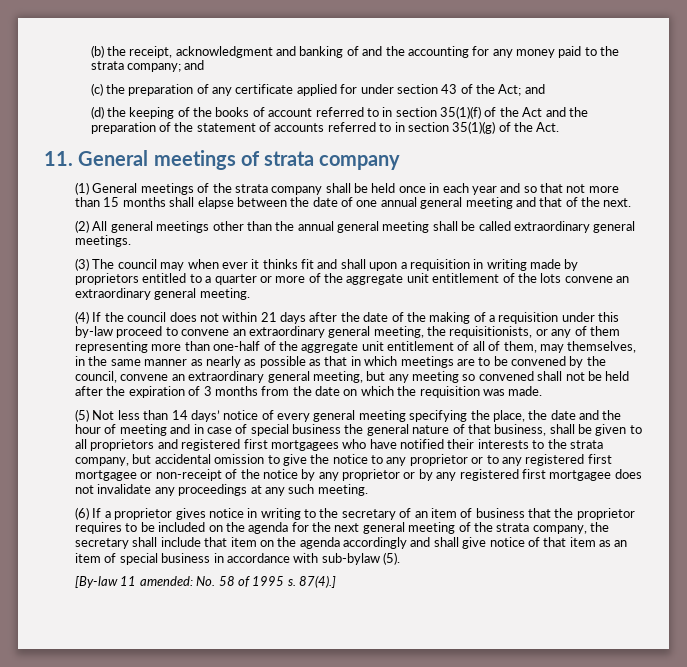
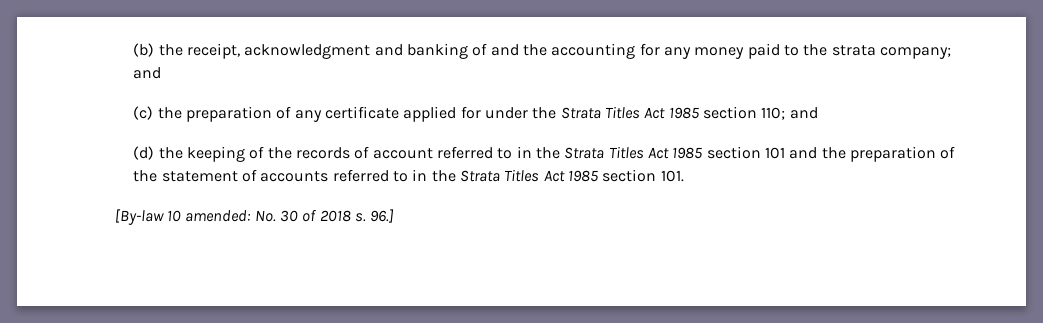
- (c) the preparation of any certificate applied for under section 43 of the Act; and
+ (c) the preparation of any certificate applied for under the Strata Titles Act 1985 section 110; and
- (d) the keeping of the books of account referred to in section 35(1)(f) of the Act and the preparation of the statement of accounts referred to in section 35(1)(g) of the Act.
- 11. General meetings of strata company
- (1) General meetings of the strata company shall be held once in each year and so that not more than 15 months shall elapse between the date of one annual general meeting and that of the next.
- (2) All general meetings other than the annual general meeting shall be called extraordinary general meetings.
- (3) The council may when ever it thinks fit and shall upon a requisition in writing made by proprietors entitled to a quarter or more of the aggregate unit entitlement of the lots convene an extraordinary general meeting.
- (4) If the council does not within 21 days after the date of the making of a requisition under this by-law proceed to convene an extraordinary general meeting, the requisitionists, or any of them representing more than one-half of the aggregate unit entitlement of all of them, may themselves, in the same manner as nearly as possible as that in which meetings are to be convened by the council, convene an extraordinary general meeting, but any meeting so convened shall not be held after the expiration of 3 months from the date on which the requisition was made.
- (5) Not less than 14 days’ notice of every general meeting specifying the place, the date and the hour of meeting and in case of special business the general nature of that business, shall be given to all proprietors and registered first mortgagees who have notified their interests to the strata company, but accidental omission to give the notice to any proprietor or to any registered first mortgagee or non-receipt of the notice by any proprietor or by any registered first mortgagee does not invalidate any proceedings at any such meeting.
- (6) If a proprietor gives notice in writing to the secretary of an item of business that the proprietor requires to be included on the agenda for the next general meeting of the strata company, the secretary shall include that item on the agenda accordingly and shall give notice of that item as an item of special business in accordance with sub-bylaw (5).
+ (d) the keeping of the records of account referred to in the Strata Titles Act 1985 section 101 and the preparation of the statement of accounts referred to in the Strata Titles Act 1985 section 101.
- [By-law 11 amended: No. 58 of 1995 s. 87(4).]
+ [By-law 10 amended: No. 30 of 2018 s. 96.]

